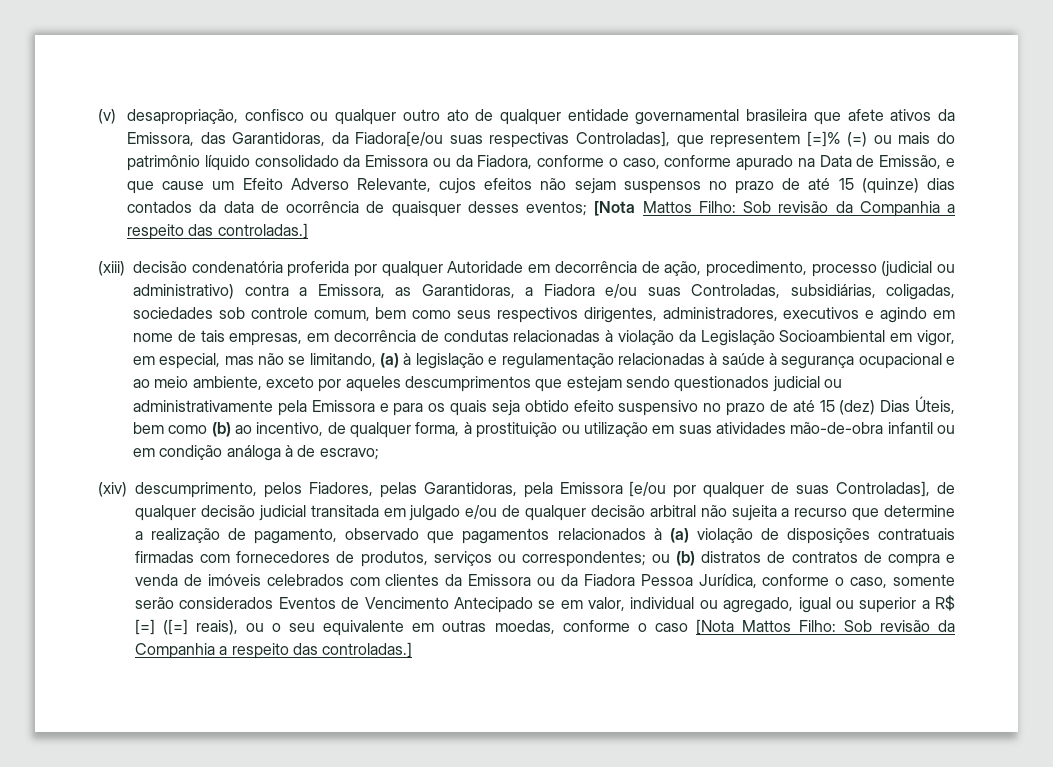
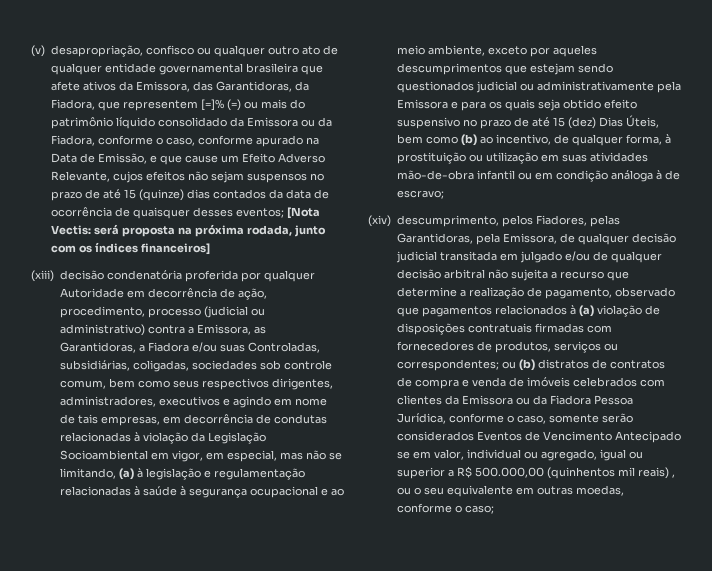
- (v) desapropriação, confisco ou qualquer outro ato de qualquer entidade governamental brasileira que afete ativos da Emissora, das Garantidoras, da Fiadora[e/ou suas respectivas Controladas], que representem [=]% (=) ou mais do patrimônio líquido consolidado da Emissora ou da Fiadora, conforme o caso, conforme apurado na Data de Emissão, e que cause um Efeito Adverso Relevante, cujos efeitos não sejam suspensos no prazo de até 15 (quinze) dias contados da data de ocorrência de quaisquer desses eventos; [Nota Mattos Filho: Sob revisão da Companhia a respeito das controladas.]
+ (v) desapropriação, confisco ou qualquer outro ato de qualquer entidade governamental brasileira que afete ativos da Emissora, das Garantidoras, da Fiadora, que representem [=]% (=) ou mais do patrimônio líquido consolidado da Emissora ou da Fiadora, conforme o caso, conforme apurado na Data de Emissão, e que cause um Efeito Adverso Relevante, cujos efeitos não sejam suspensos no prazo de até 15 (quinze) dias contados da data de ocorrência de quaisquer desses eventos; [Nota Vectis: será proposta na próxima rodada, junto com os índices financeiros]
- (xiv) descumprimento, pelos Fiadores, pelas Garantidoras, pela Emissora [e/ou por qualquer de suas Controladas], de qualquer decisão judicial transitada em julgado e/ou de qualquer decisão arbitral não sujeita a recurso que determine a realização de pagamento, observado que pagamentos relacionados à (a) violação de disposições contratuais firmadas com fornecedores de produtos, serviços ou correspondentes;
+ (xiv) descumprimento, pelos Fiadores, pelas Garantidoras, pela Emissora, de qualquer decisão judicial transitada em julgado e/ou de qualquer decisão arbitral não sujeita a recurso que determine a realização de pagamento, observado que pagamentos relacionados à (a) violação de disposições contratuais firmadas com fornecedores de produtos, serviços ou correspondentes;
- ou (b) distratos de contratos de compra e venda de imóveis celebrados com clientes da Emissora ou da Fiadora Pessoa Jurídica, conforme o caso, somente serão considerados Eventos de Vencimento Antecipado se em valor, individual ou agregado, igual ou superior a R$ [=] ([=] reais), ou o seu equivalente em outras moedas, conforme o caso [Nota Mattos Filho: Sob revisão da Companhia a respeito das controladas.]
+ ou (b) distratos de contratos de compra e venda de imóveis celebrados com clientes da Emissora ou da Fiadora Pessoa Jurídica, conforme o caso, somente serão considerados Eventos de Vencimento Antecipado se em valor, individual ou agregado, igual ou superior a R$ 500.000,00 (quinhentos mil reais) , ou o seu equivalente em outras moedas, conforme o caso;

